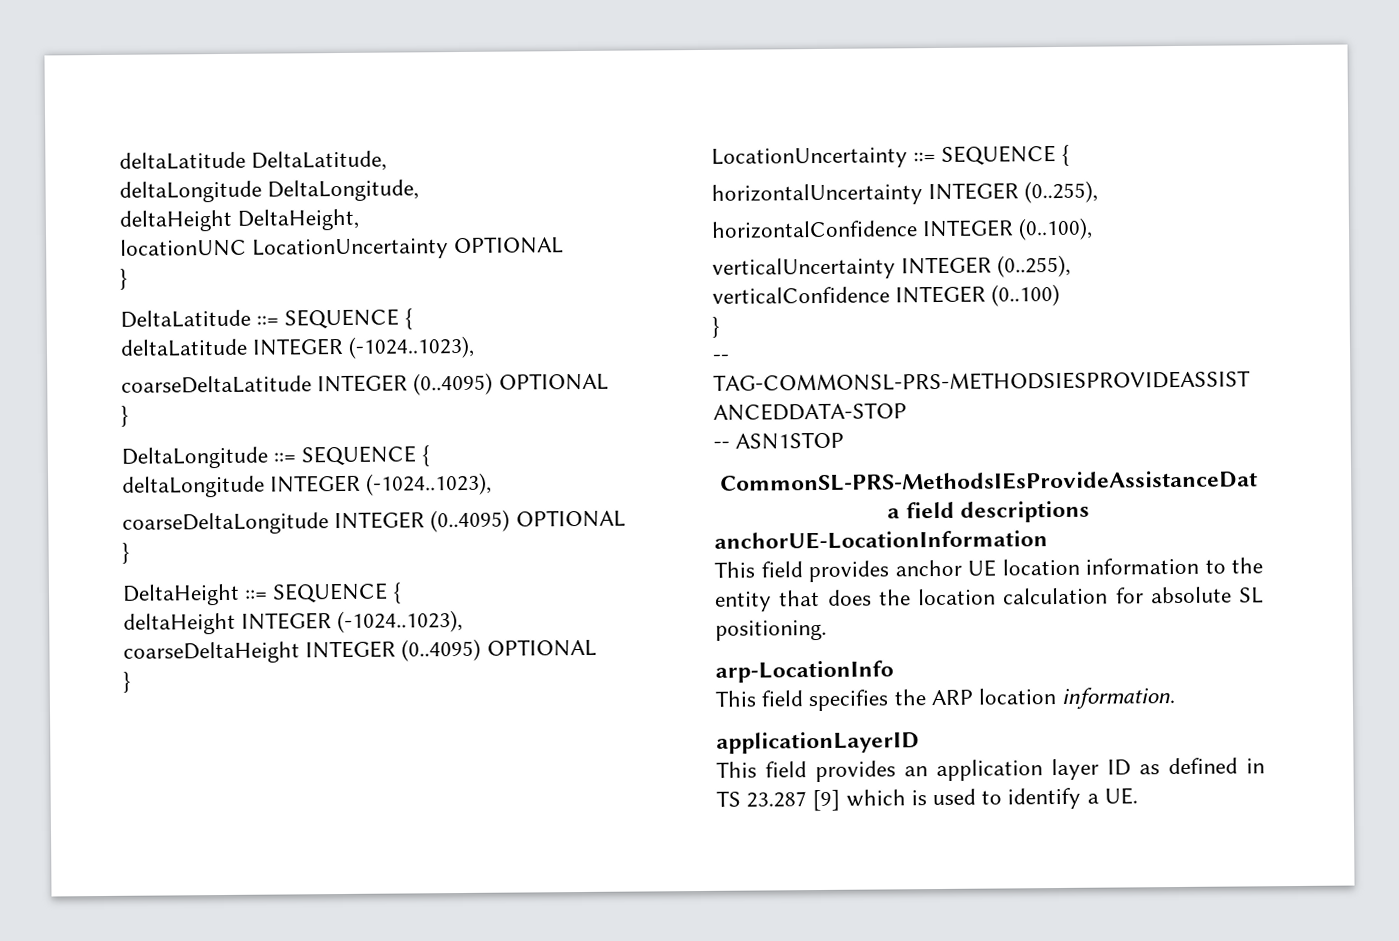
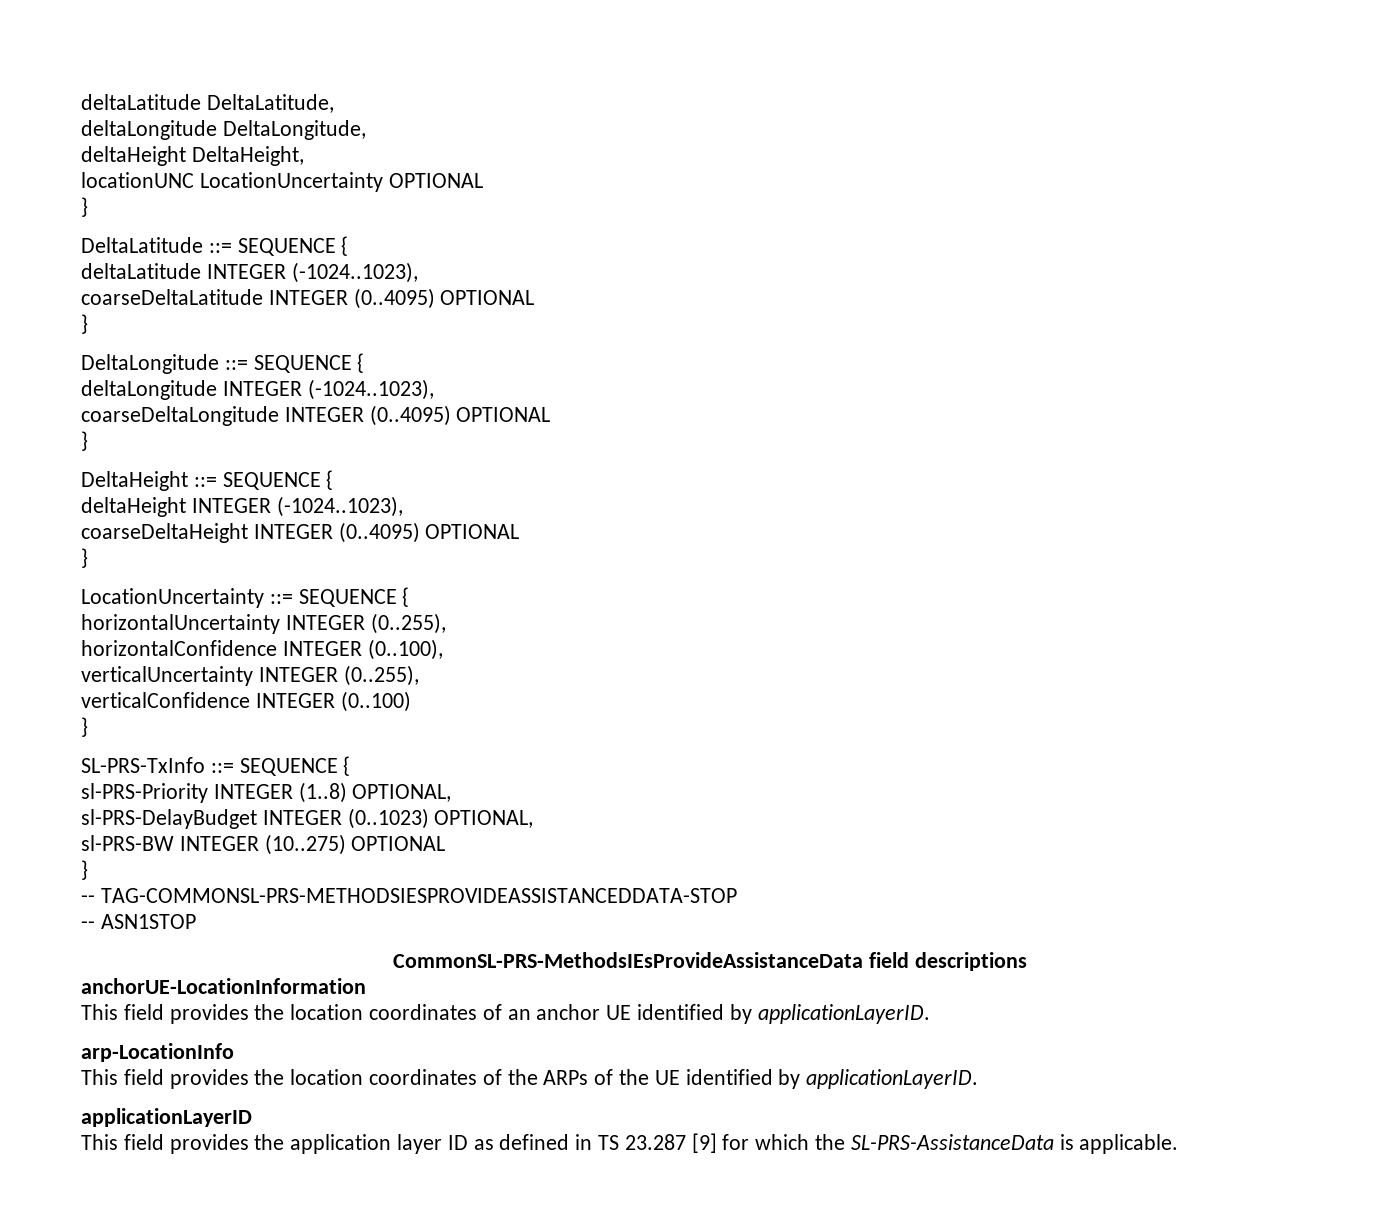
+ SL-PRS-TxInfo ::= SEQUENCE {
+ sl-PRS-Priority INTEGER (1..8) OPTIONAL,
+ sl-PRS-DelayBudget INTEGER (0..1023) OPTIONAL,
+ sl-PRS-BW INTEGER (10..275) OPTIONAL
+ }
- This field provides anchor UE location information to the entity that does the location calculation for absolute SL positioning.
+ This field provides the location coordinates of an anchor UE identified by applicationLayerID.
  arp-LocationInfo
- This field specifies the ARP location information.
+ This field provides the location coordinates of the ARPs of the UE identified by applicationLayerID.
- This field provides an application layer ID as defined in TS 23.287 [9] which is used to identify a UE.
+ This field provides the application layer ID as defined in TS 23.287 [9] for which the SL-PRS-AssistanceData is applicable.

